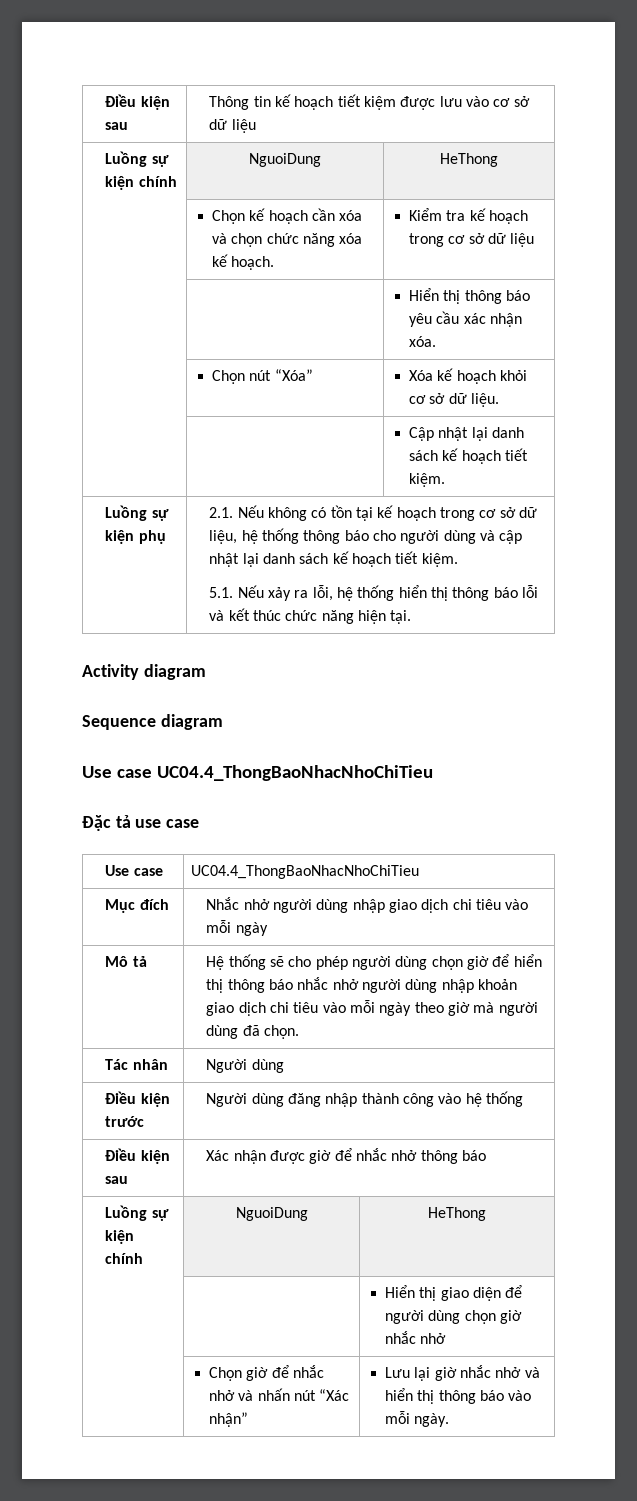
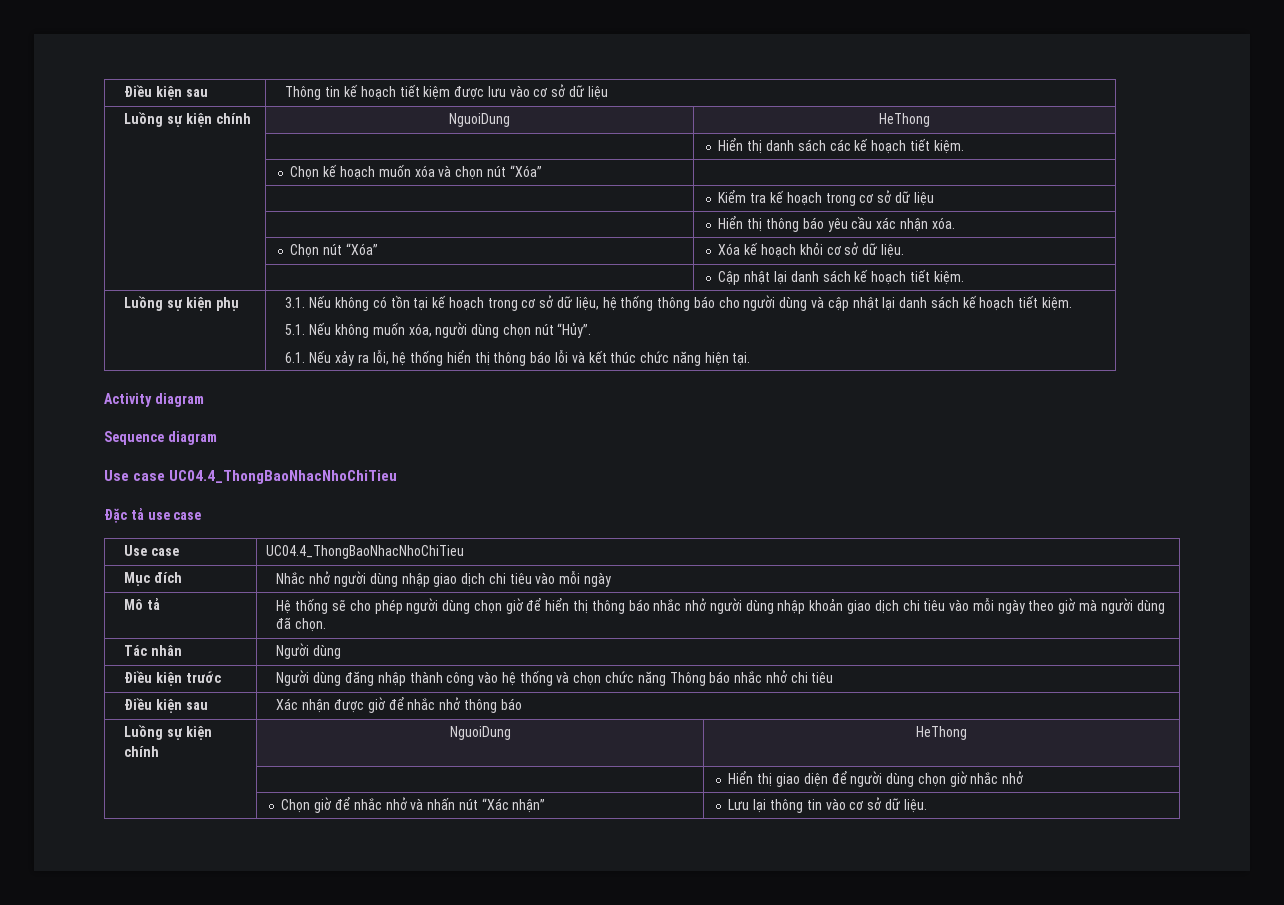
+ | | Hiển thị danh sách các kế hoạch tiết kiệm.
- | Chọn kế hoạch cần xóa và chọn chức năng xóa kế hoạch. | Kiểm tra kế hoạch trong cơ sở dữ liệu
+ | Chọn kế hoạch muốn xóa và chọn nút “Xóa” |
+ | | Kiểm tra kế hoạch trong cơ sở dữ liệu
- 2.1. Nếu không có tồn tại kế hoạch trong cơ sở dữ liệu, hệ thống thông báo cho người dùng và cập nhật lại danh sách kế hoạch tiết kiệm.
+ 3.1. Nếu không có tồn tại kế hoạch trong cơ sở dữ liệu, hệ thống thông báo cho người dùng và cập nhật lại danh sách kế hoạch tiết kiệm.
- 5.1. Nếu xảy ra lỗi, hệ thống hiển thị thông báo lỗi và kết thúc chức năng hiện tại.
+ 5.1. Nếu không muốn xóa, người dùng chọn nút “Hủy”.
+ 6.1. Nếu xảy ra lỗi, hệ thống hiển thị thông báo lỗi và kết thúc chức năng hiện tại.
- Điều kiện trước | Người dùng đăng nhập thành công vào hệ thống
+ Điều kiện trước | Người dùng đăng nhập thành công vào hệ thống và chọn chức năng Thông báo nhắc nhở chi tiêu
- | Chọn giờ để nhắc nhở và nhấn nút “Xác nhận” | Lưu lại giờ nhắc nhở và hiển thị thông báo vào mỗi ngày.
+ | Chọn giờ để nhắc nhở và nhấn nút “Xác nhận” | Lưu lại thông tin vào cơ sở dữ liệu.

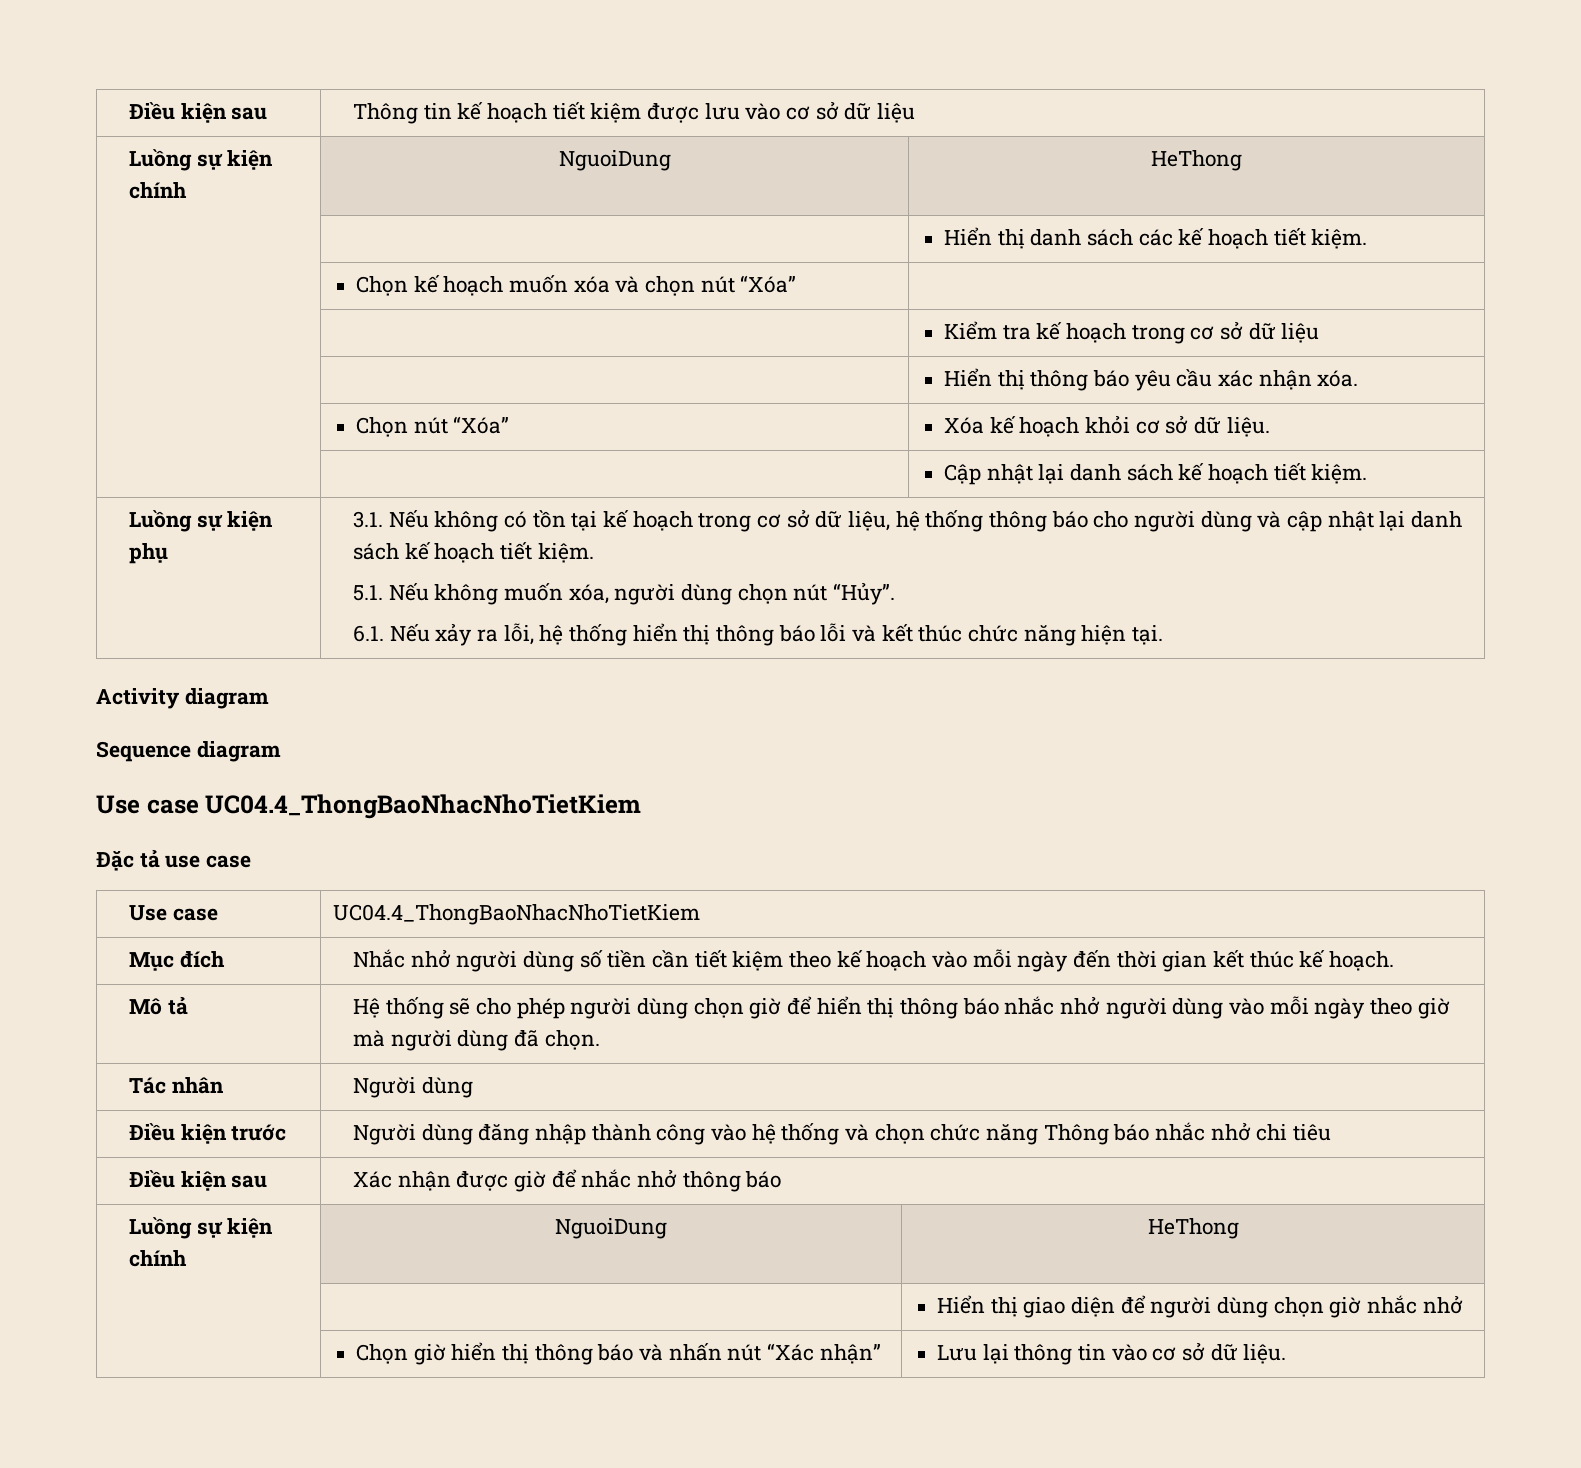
- Use case UC04.4_ThongBaoNhacNhoChiTieu
+ Use case UC04.4_ThongBaoNhacNhoTietKiem
- Use case | UC04.4_ThongBaoNhacNhoChiTieu
+ Use case | UC04.4_ThongBaoNhacNhoTietKiem
- Mục đích | Nhắc nhở người dùng nhập giao dịch chi tiêu vào mỗi ngày
+ Mục đích | Nhắc nhở người dùng số tiền cần tiết kiệm theo kế hoạch vào mỗi ngày đến thời gian kết thúc kế hoạch.
- Mô tả | Hệ thống sẽ cho phép người dùng chọn giờ để hiển thị thông báo nhắc nhở người dùng nhập khoản giao dịch chi tiêu vào mỗi ngày theo giờ mà người dùng đã chọn.
+ Mô tả | Hệ thống sẽ cho phép người dùng chọn giờ để hiển thị thông báo nhắc nhở người dùng vào mỗi ngày theo giờ mà người dùng đã chọn.
- | Chọn giờ để nhắc nhở và nhấn nút “Xác nhận” | Lưu lại thông tin vào cơ sở dữ liệu.
+ | Chọn giờ hiển thị thông báo và nhấn nút “Xác nhận” | Lưu lại thông tin vào cơ sở dữ liệu.

